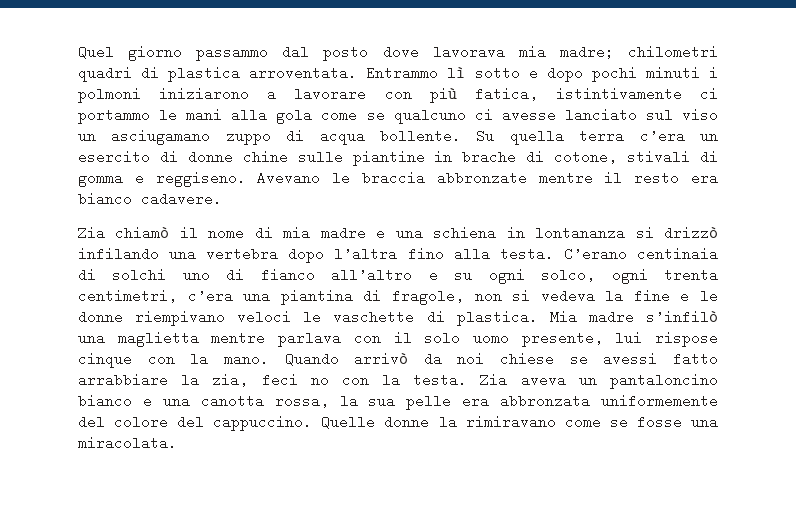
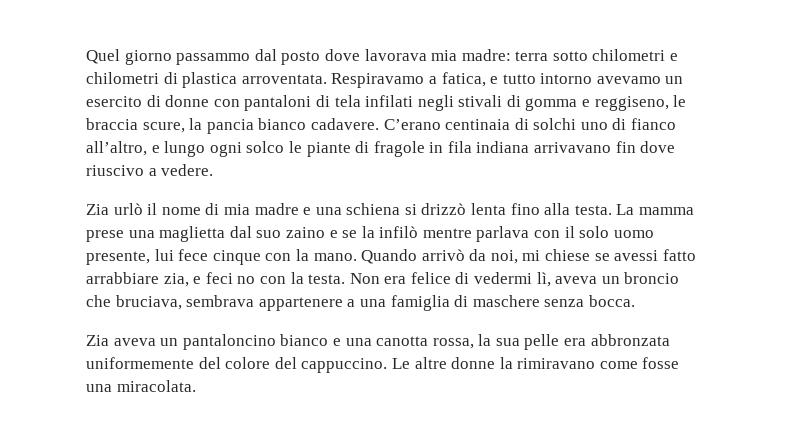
- Quel giorno passammo dal posto dove lavorava mia madre; chilometri quadri di plastica arroventata. Entrammo lì sotto e dopo pochi minuti i polmoni iniziarono a lavorare con più fatica, istintivamente ci portammo le mani alla gola come se qualcuno ci avesse lanciato sul viso un asciugamano zuppo di acqua bollente. Su quella terra c’era un esercito di donne chine sulle piantine in brache di cotone, stivali di gomma e reggiseno. Avevano le braccia abbronzate mentre il resto era bianco cadavere.
- Zia chiamò il nome di mia madre e una schiena in lontananza si drizzò infilando una vertebra dopo l’altra fino alla testa. C’erano centinaia di solchi uno di fianco all’altro e su ogni solco, ogni trenta centimetri, c’era una piantina di fragole, non si vedeva la fine e le donne riempivano veloci le vaschette di plastica. Mia madre s’infilò una maglietta mentre parlava con il solo uomo presente, lui rispose cinque con la mano.
+ Quel giorno passammo dal posto dove lavorava mia madre: terra sotto chilometri e chilometri di plastica arroventata. Respiravamo a fatica, e tutto intorno avevamo un esercito di donne con pantaloni di tela infilati negli stivali di gomma e reggiseno, le braccia scure, la pancia bianco cadavere. C’erano centinaia di solchi uno di fianco all’altro, e lungo ogni solco le piante di fragole in fila indiana arrivavano fin dove riuscivo a vedere.
+ Zia urlò il nome di mia madre e una schiena si drizzò lenta fino alla testa. La mamma prese una maglietta dal suo zaino e se la infilò mentre parlava con il solo uomo presente, lui fece cinque con la mano.
- Quando arrivò da noi chiese se avessi fatto arrabbiare la zia, feci no con la testa. Zia aveva un pantaloncino bianco e una canotta rossa, la sua pelle era abbronzata uniformemente del colore del cappuccino.
+ Quando arrivò da noi, mi chiese se avessi fatto arrabbiare zia, e feci no con la testa. Non era felice di vedermi lì, aveva un broncio che bruciava, sembrava appartenere a una famiglia di maschere senza bocca.
+ Zia aveva un pantaloncino bianco e una canotta rossa, la sua pelle era abbronzata uniformemente del colore del cappuccino.
- Quelle donne la rimiravano come se fosse una miracolata.
+ Le altre donne la rimiravano come fosse una miracolata.

